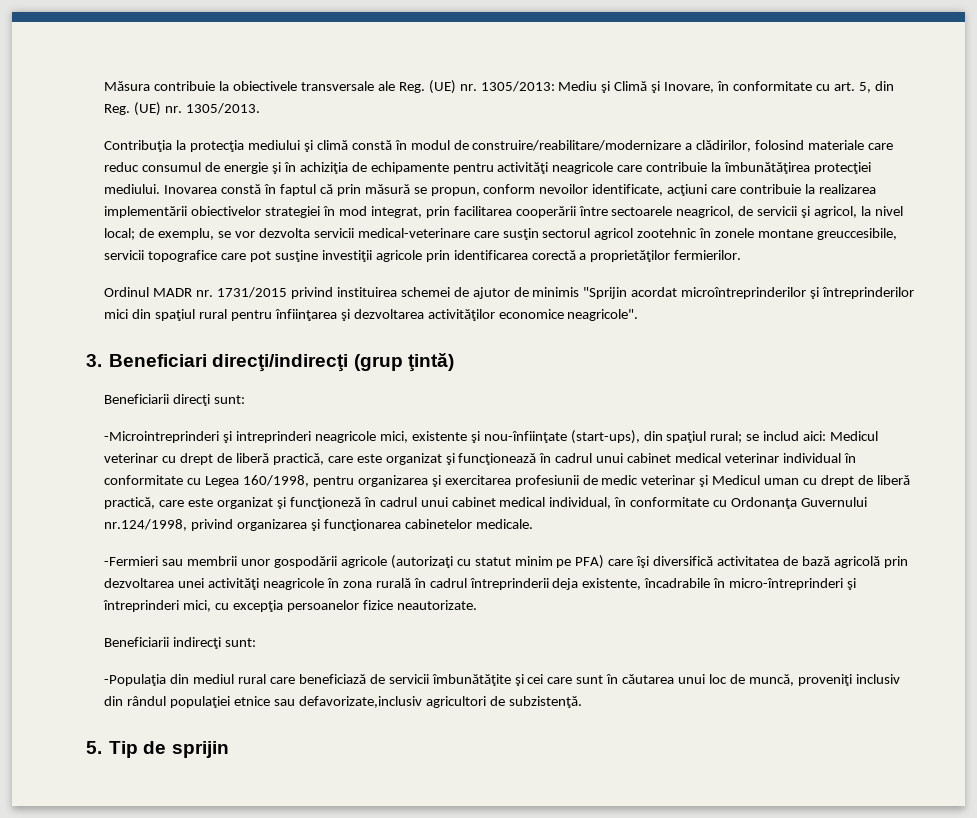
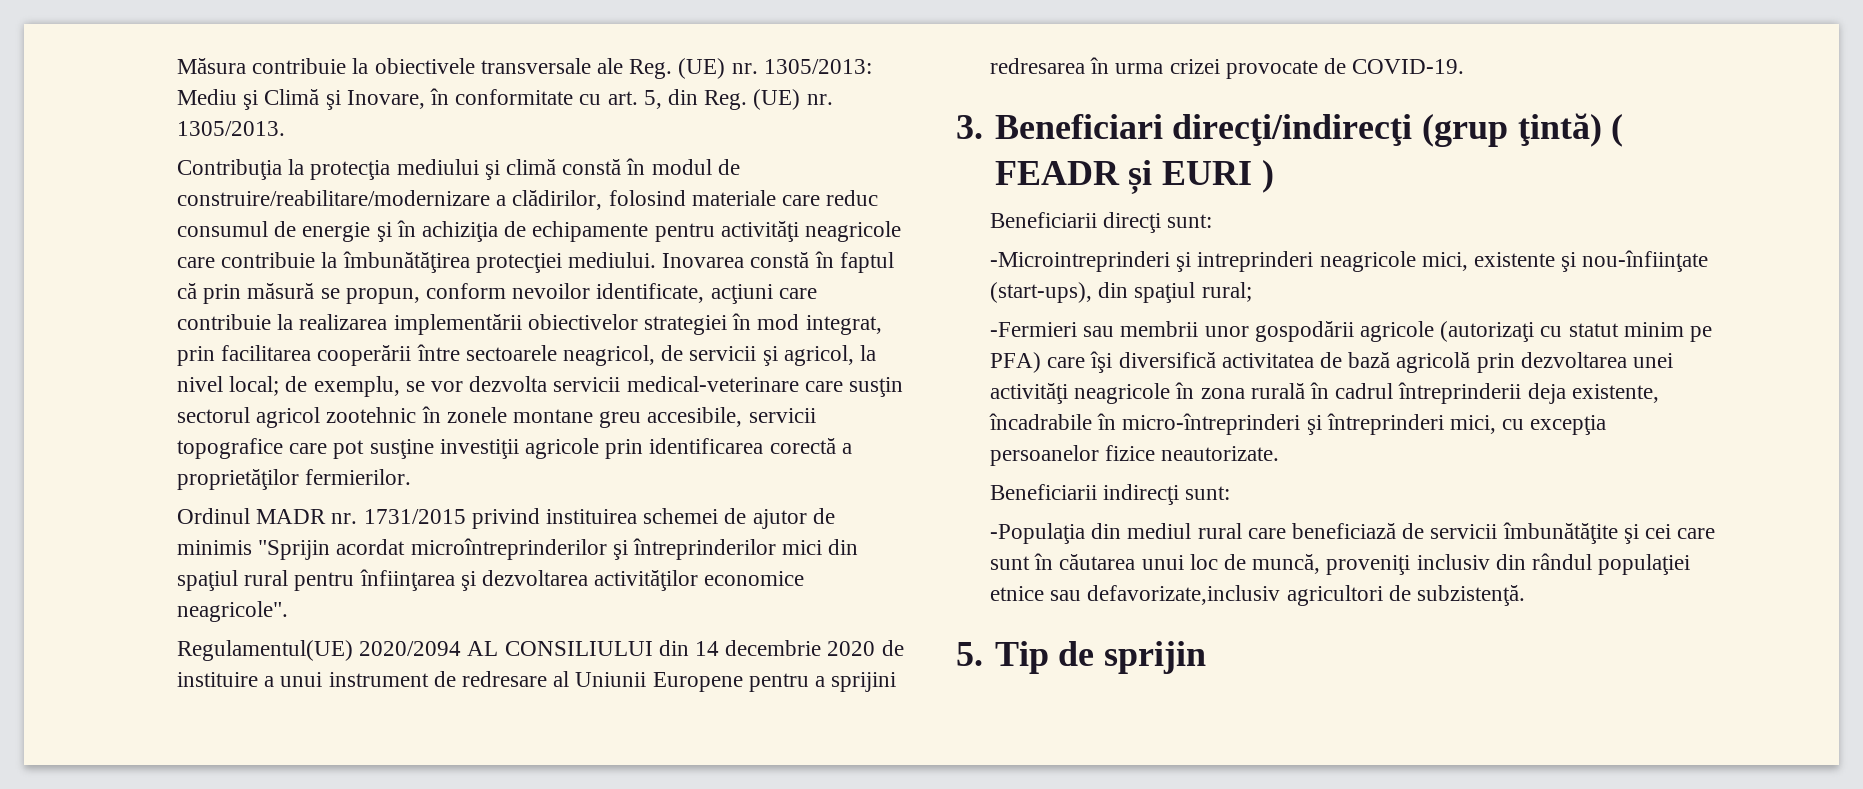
- de exemplu, se vor dezvolta servicii medical-veterinare care susţin sectorul agricol zootehnic în zonele montane greuccesibile, servicii topografice care pot susţine investiţii agricole prin identificarea corectă a proprietăţilor fermierilor.
+ de exemplu, se vor dezvolta servicii medical-veterinare care susţin sectorul agricol zootehnic în zonele montane greu accesibile, servicii topografice care pot susţine investiţii agricole prin identificarea corectă a proprietăţilor fermierilor.
+ Regulamentul(UE) 2020/2094 AL CONSILIULUI din 14 decembrie 2020 de instituire a unui instrument de redresare al Uniunii Europene pentru a sprijini redresarea în urma crizei provocate de COVID-19.
- 3. Beneficiari direcţi/indirecţi (grup ţintă)
+ 3. Beneficiari direcţi/indirecţi (grup ţintă) ( FEADR și EURI )
- -Microintreprinderi şi intreprinderi neagricole mici, existente şi nou-înfiinţate (start-ups), din spaţiul rural; se includ aici: Medicul veterinar cu drept de liberă practică, care este organizat şi funcţionează în cadrul unui cabinet medical veterinar individual în conformitate cu Legea 160/1998, pentru organizarea şi exercitarea profesiunii de medic veterinar şi Medicul uman cu drept de liberă practică, care este organizat şi funcţioneză în cadrul unui cabinet medical individual, în conformitate cu Ordonanţa Guvernului nr.124/1998, privind organizarea şi funcţionarea cabinetelor medicale.
+ -Microintreprinderi şi intreprinderi neagricole mici, existente şi nou-înfiinţate (start-ups), din spaţiul rural;

